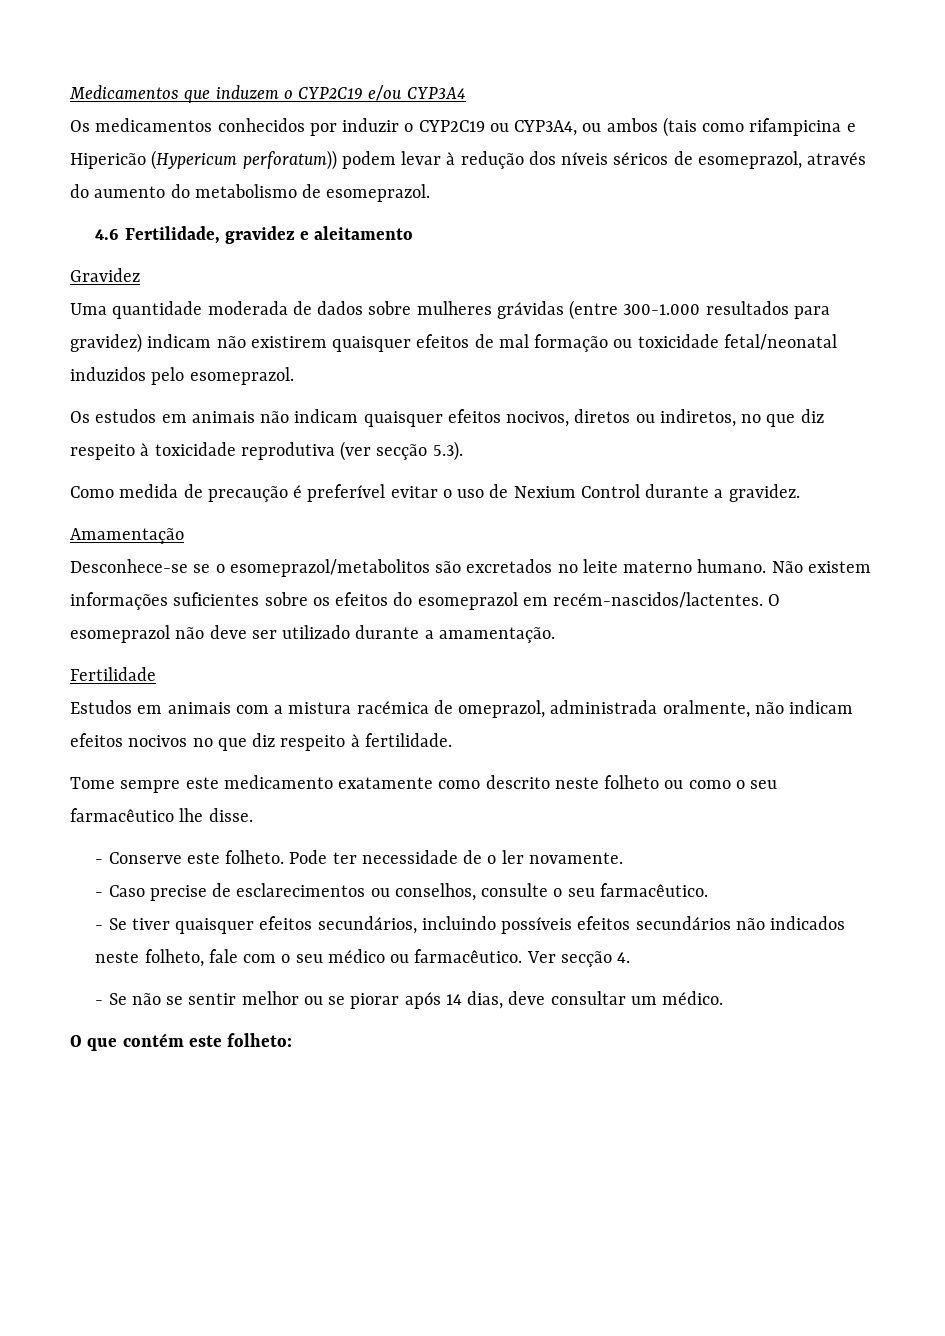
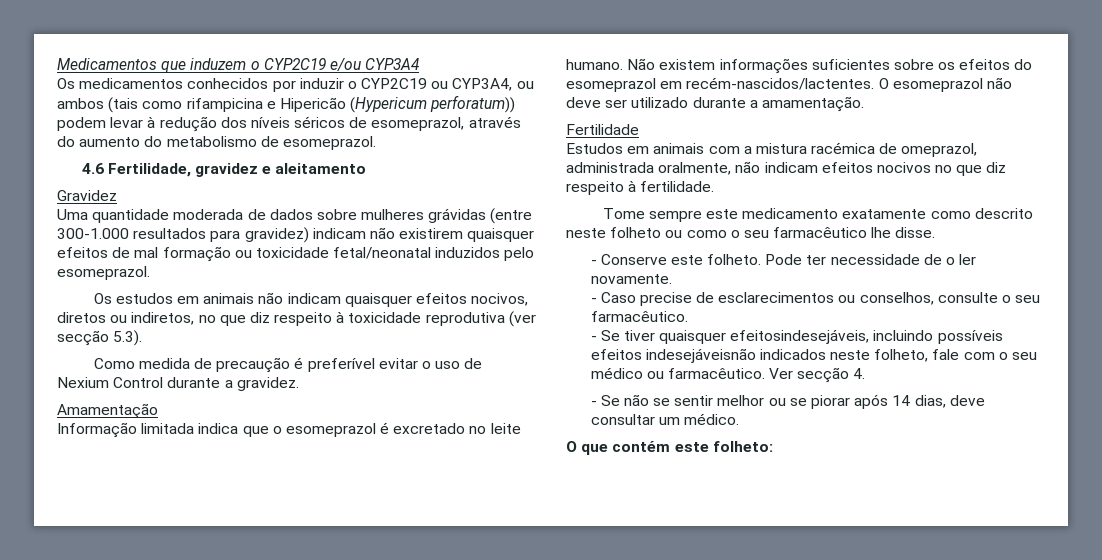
- Desconhece-se se o esomeprazol/metabolitos são excretados no leite materno humano.
+ Informação limitada indica que o esomeprazol é excretado no leite humano.
- - Se tiver quaisquer efeitos secundários, incluindo possíveis efeitos secundários não indicados neste folheto, fale com o seu médico ou farmacêutico.
+ - Se tiver quaisquer efeitosindesejáveis, incluindo possíveis efeitos indesejáveisnão indicados neste folheto, fale com o seu médico ou farmacêutico.

